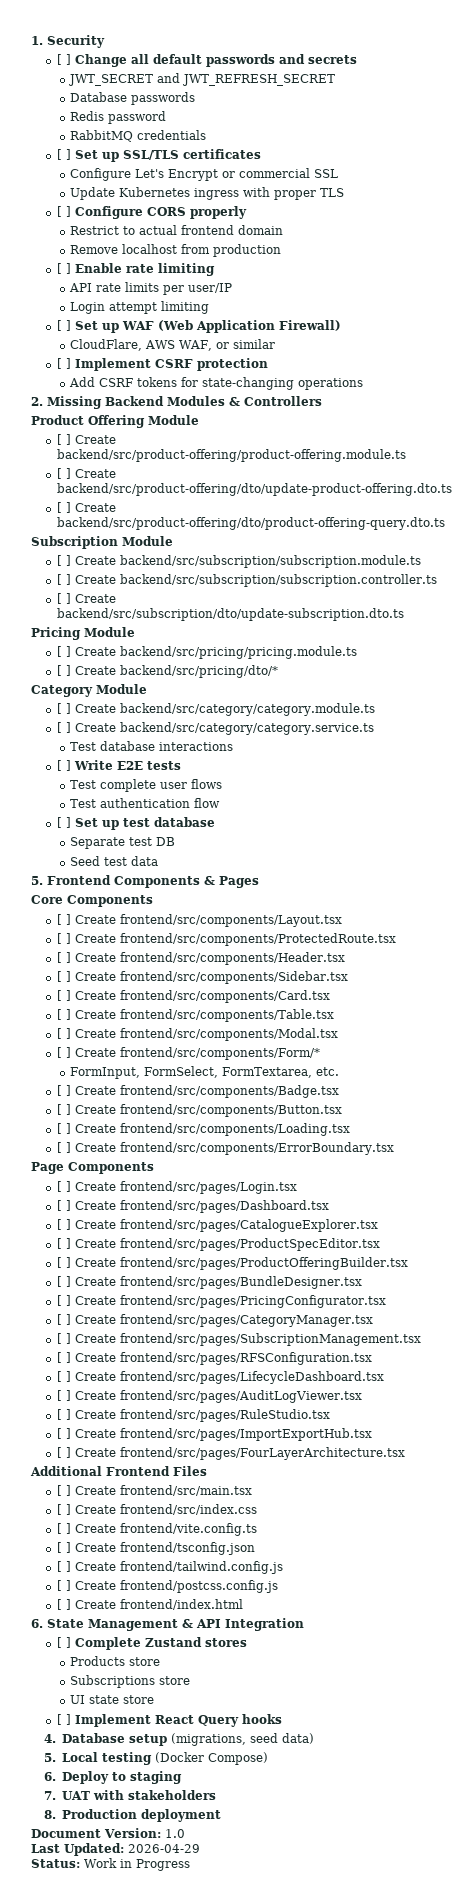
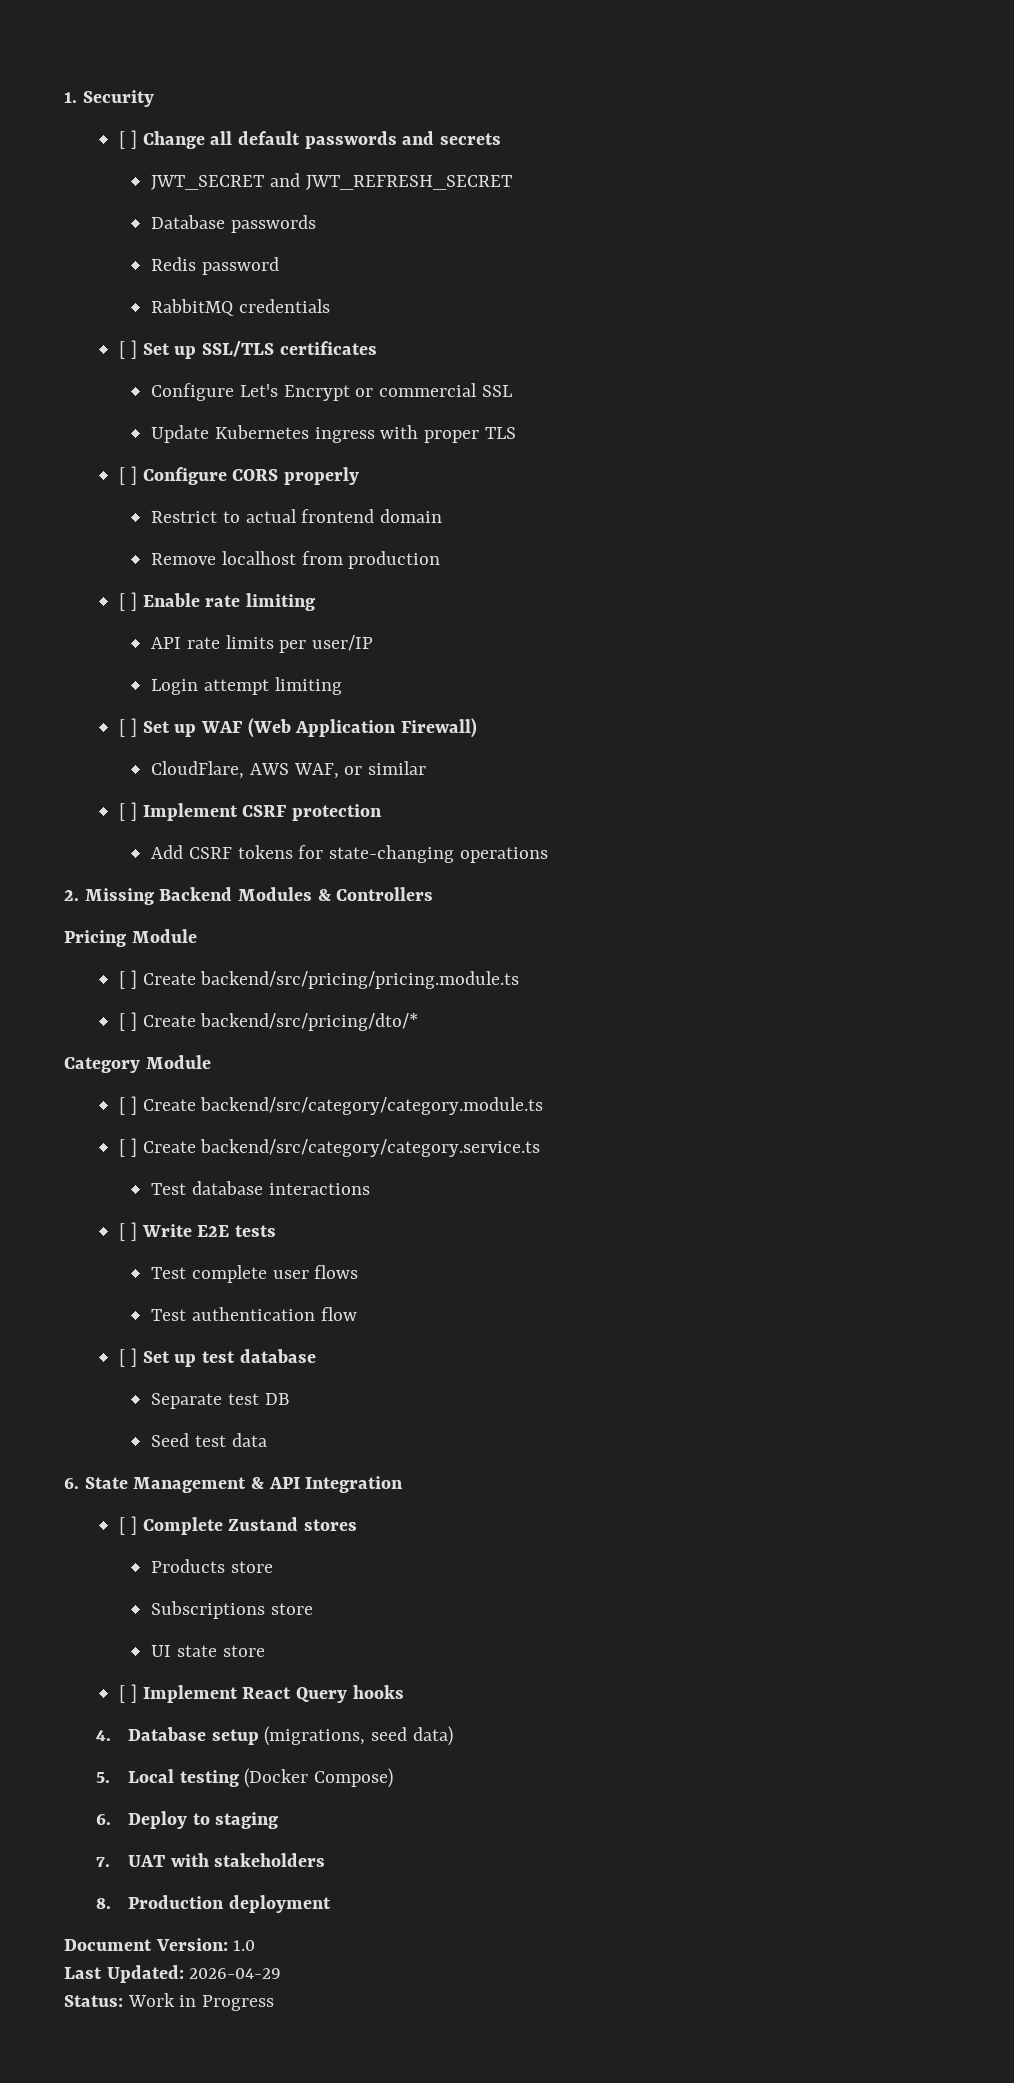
- Product Offering Module
- [ ] Create backend/src/product-offering/product-offering.module.ts
- [ ] Create backend/src/product-offering/dto/update-product-offering.dto.ts
- [ ] Create backend/src/product-offering/dto/product-offering-query.dto.ts
- Subscription Module
- [ ] Create backend/src/subscription/subscription.module.ts
- [ ] Create backend/src/subscription/subscription.controller.ts
- [ ] Create backend/src/subscription/dto/update-subscription.dto.ts
- 5. Frontend Components & Pages
- Core Components
- [ ] Create frontend/src/components/Layout.tsx
- [ ] Create frontend/src/components/ProtectedRoute.tsx
- [ ] Create frontend/src/components/Header.tsx
- [ ] Create frontend/src/components/Sidebar.tsx
- [ ] Create frontend/src/components/Card.tsx
- [ ] Create frontend/src/components/Table.tsx
- [ ] Create frontend/src/components/Modal.tsx
- [ ] Create frontend/src/components/Form/*
- FormInput, FormSelect, FormTextarea, etc.
- [ ] Create frontend/src/components/Badge.tsx
- [ ] Create frontend/src/components/Button.tsx
- [ ] Create frontend/src/components/Loading.tsx
- [ ] Create frontend/src/components/ErrorBoundary.tsx
- Page Components
- [ ] Create frontend/src/pages/Login.tsx
- [ ] Create frontend/src/pages/Dashboard.tsx
- [ ] Create frontend/src/pages/CatalogueExplorer.tsx
- [ ] Create frontend/src/pages/ProductSpecEditor.tsx
- [ ] Create frontend/src/pages/ProductOfferingBuilder.tsx
- [ ] Create frontend/src/pages/BundleDesigner.tsx
- [ ] Create frontend/src/pages/PricingConfigurator.tsx
- [ ] Create frontend/src/pages/CategoryManager.tsx
- [ ] Create frontend/src/pages/SubscriptionManagement.tsx
- [ ] Create frontend/src/pages/RFSConfiguration.tsx
- [ ] Create frontend/src/pages/LifecycleDashboard.tsx
- [ ] Create frontend/src/pages/AuditLogViewer.tsx
- [ ] Create frontend/src/pages/RuleStudio.tsx
- [ ] Create frontend/src/pages/ImportExportHub.tsx
- [ ] Create frontend/src/pages/FourLayerArchitecture.tsx
- Additional Frontend Files
- [ ] Create frontend/src/main.tsx
- [ ] Create frontend/src/index.css
- [ ] Create frontend/vite.config.ts
- [ ] Create frontend/tsconfig.json
- [ ] Create frontend/tailwind.config.js
- [ ] Create frontend/postcss.config.js
- [ ] Create frontend/index.html

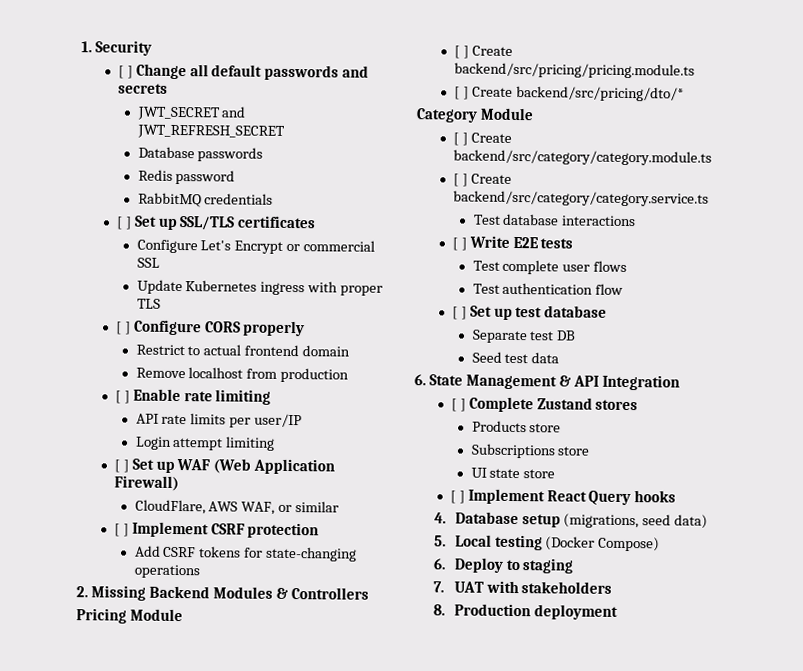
- Document Version: 1.0
- Last Updated: 2026-04-29
- Status: Work in Progress

